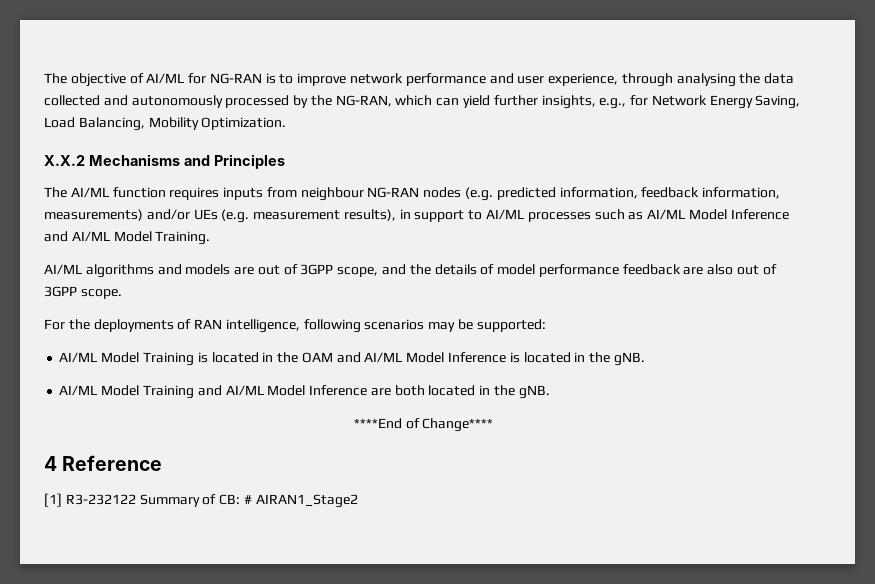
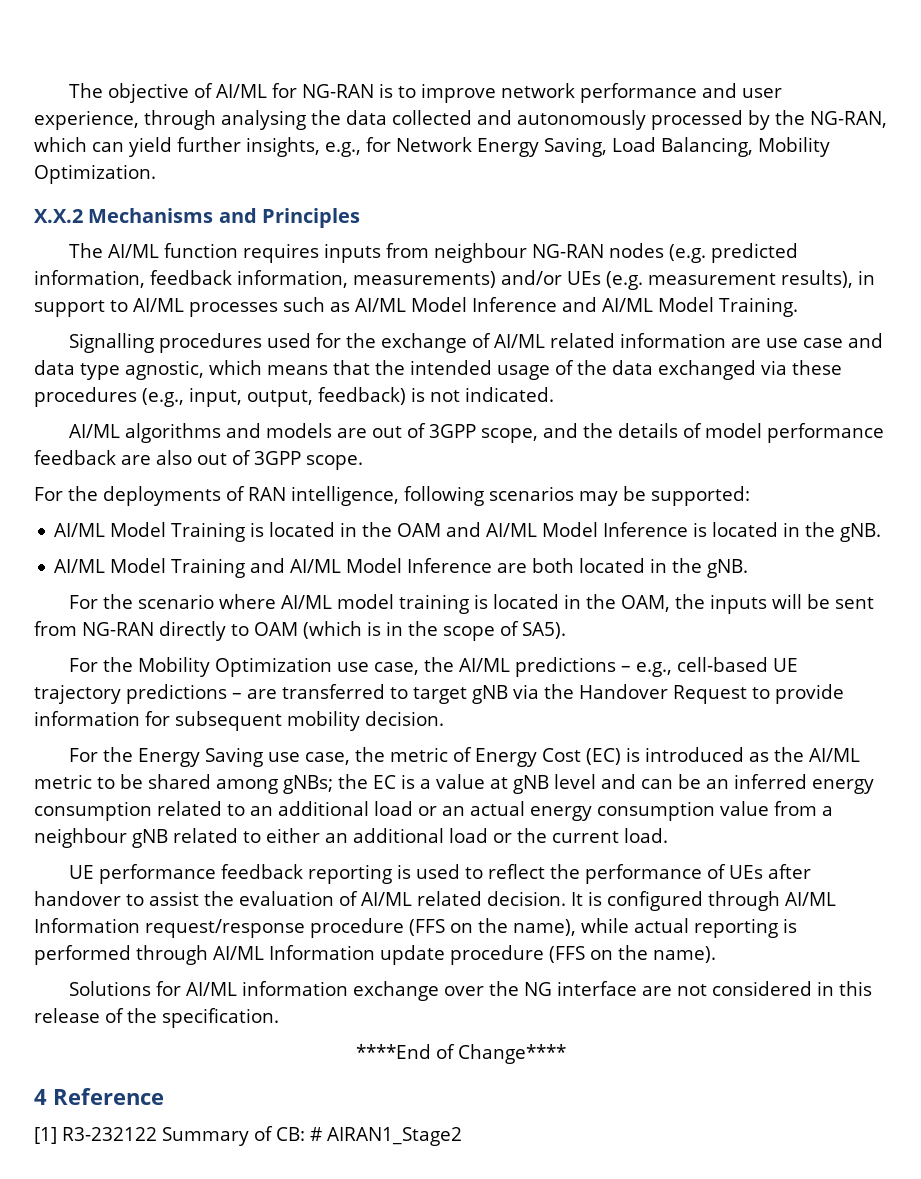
+ Signalling procedures used for the exchange of AI/ML related information are use case and data type agnostic, which means that the intended usage of the data exchanged via these procedures (e.g., input, output, feedback) is not indicated.
+ For the scenario where AI/ML model training is located in the OAM, the inputs will be sent from NG-RAN directly to OAM (which is in the scope of SA5).
+ For the Mobility Optimization use case, the AI/ML predictions – e.g., cell-based UE trajectory predictions – are transferred to target gNB via the Handover Request to provide information for subsequent mobility decision.
+ For the Energy Saving use case, the metric of Energy Cost (EC) is introduced as the AI/ML metric to be shared among gNBs; the EC is a value at gNB level and can be an inferred energy consumption related to an additional load or an actual energy consumption value from a neighbour gNB related to either an additional load or the current load.
+ UE performance feedback reporting is used to reflect the performance of UEs after handover to assist the evaluation of AI/ML related decision. It is configured through AI/ML Information request/response procedure (FFS on the name), while actual reporting is performed through AI/ML Information update procedure (FFS on the name).
+ Solutions for AI/ML information exchange over the NG interface are not considered in this release of the specification.

